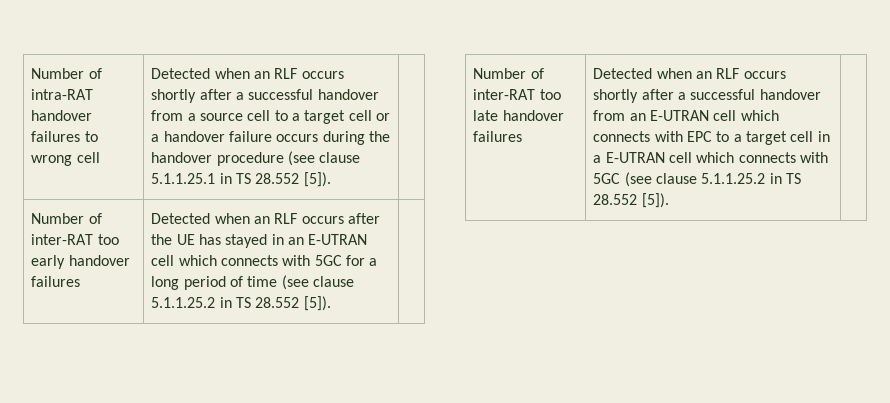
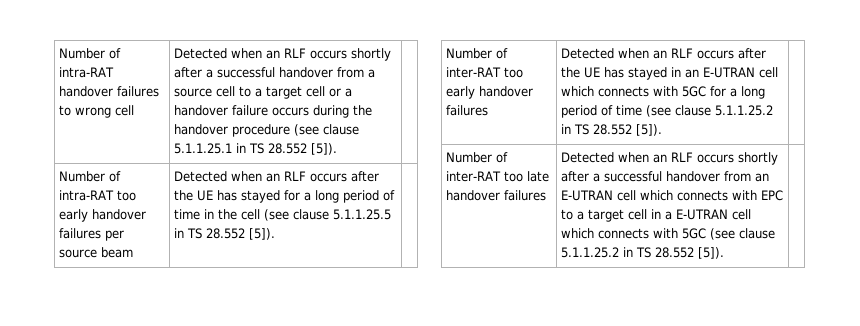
+ Number of intra-RAT too early handover failures per source beam | Detected when an RLF occurs after the UE has stayed for a long period of time in the cell (see clause 5.1.1.25.5 in TS 28.552 [5]). |

